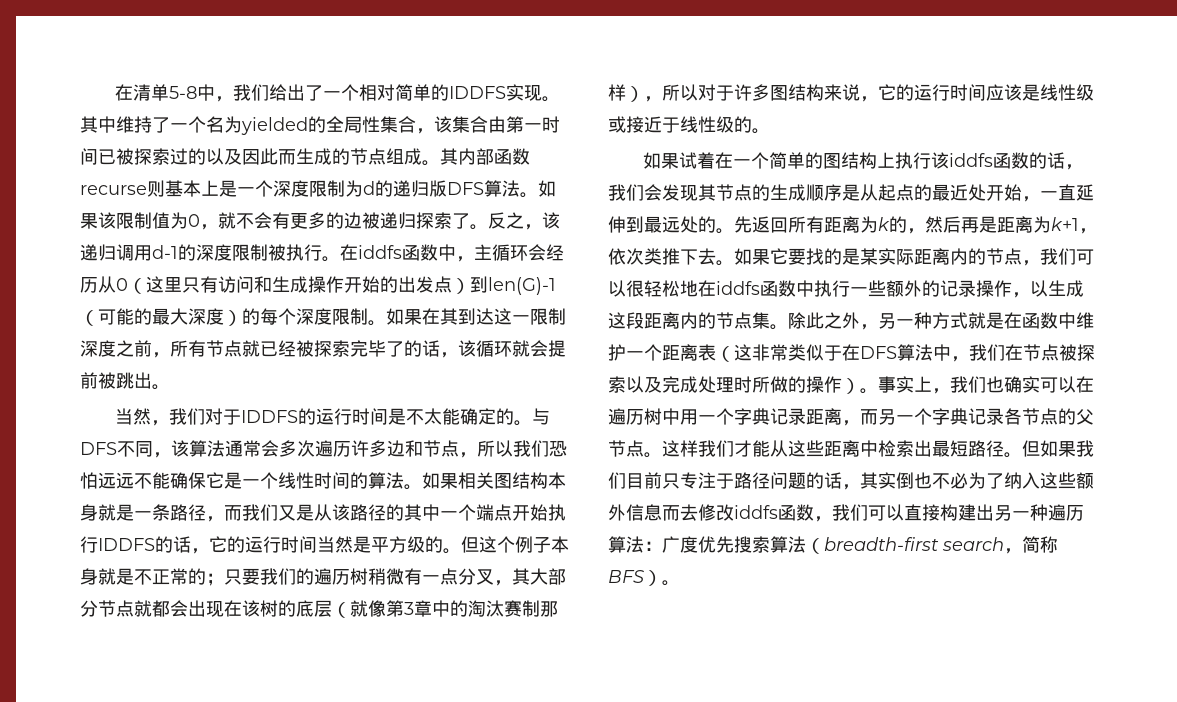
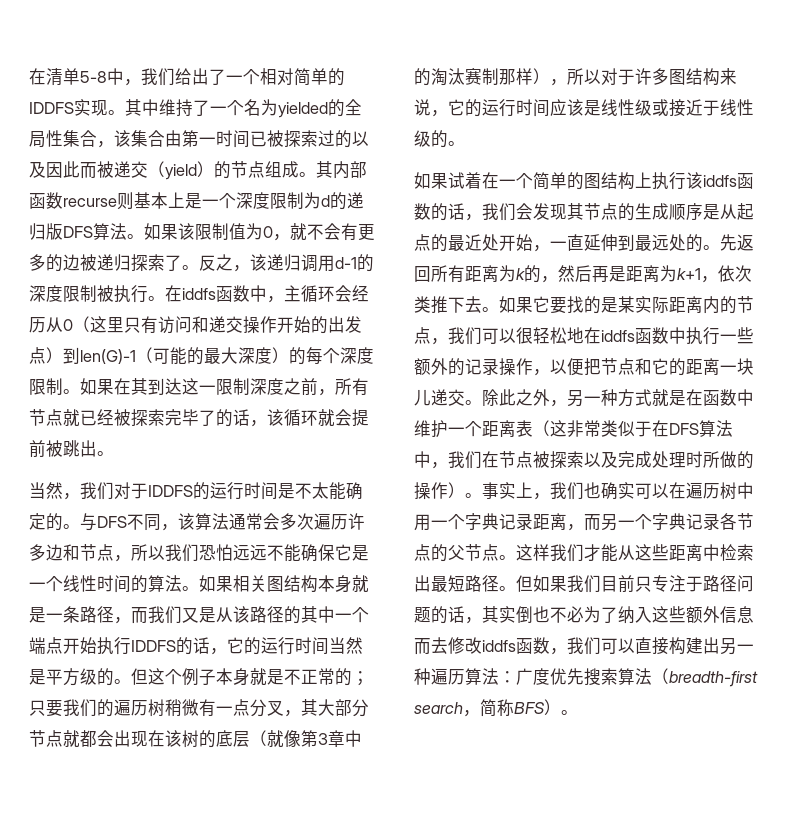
- 其中维持了一个名为yielded的全局性集合，该集合由第一时间已被探索过的以及因此而生成的节点组成。
+ 其中维持了一个名为yielded的全局性集合，该集合由第一时间已被探索过的以及因此而被递交（yield）的节点组成。
- 在iddfs函数中，主循环会经历从0（这里只有访问和生成操作开始的出发点）到len(G)-1（可能的最大深度）的每个深度限制。
+ 在iddfs函数中，主循环会经历从0（这里只有访问和递交操作开始的出发点）到len(G)-1（可能的最大深度）的每个深度限制。
- 如果它要找的是某实际距离内的节点，我们可以很轻松地在iddfs函数中执行一些额外的记录操作，以生成这段距离内的节点集。
+ 如果它要找的是某实际距离内的节点，我们可以很轻松地在iddfs函数中执行一些额外的记录操作，以便把节点和它的距离一块儿递交。

